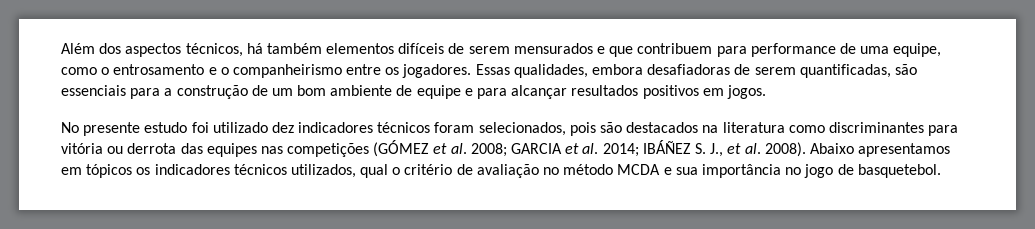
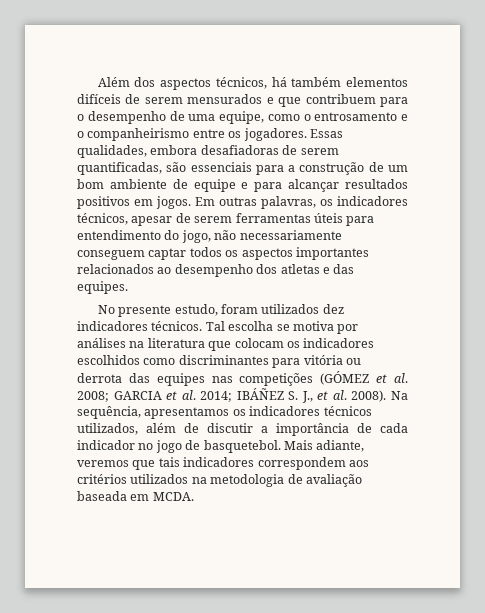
- Além dos aspectos técnicos, há também elementos difíceis de serem mensurados e que contribuem para performance de uma equipe, como o entrosamento e o companheirismo entre os jogadores.
+ Além dos aspectos técnicos, há também elementos difíceis de serem mensurados e que contribuem para o desempenho de uma equipe, como o entrosamento e o companheirismo entre os jogadores.
- Essas qualidades, embora desafiadoras de serem quantificadas, são essenciais para a construção de um bom ambiente de equipe e para alcançar resultados positivos em jogos.
- No presente estudo foi utilizado dez indicadores técnicos foram selecionados, pois são destacados na literatura como discriminantes para vitória ou derrota das equipes nas competições (GÓMEZ et al. 2008; GARCIA et al. 2014; IBÁÑEZ S. J., et al. 2008).
+ Essas qualidades, embora desafiadoras de serem quantificadas, são essenciais para a construção de um bom ambiente de equipe e para alcançar resultados positivos em jogos. Em outras palavras, os indicadores técnicos, apesar de serem ferramentas úteis para entendimento do jogo, não necessariamente conseguem captar todos os aspectos importantes relacionados ao desempenho dos atletas e das equipes.
+ No presente estudo, foram utilizados dez indicadores técnicos. Tal escolha se motiva por análises na literatura que colocam os indicadores escolhidos como discriminantes para vitória ou derrota das equipes nas competições (GÓMEZ et al. 2008; GARCIA et al. 2014; IBÁÑEZ S. J., et al. 2008).
- Abaixo apresentamos em tópicos os indicadores técnicos utilizados, qual o critério de avaliação no método MCDA e sua importância no jogo de basquetebol.
+ Na sequência, apresentamos os indicadores técnicos utilizados, além de discutir a importância de cada indicador no jogo de basquetebol. Mais adiante, veremos que tais indicadores correspondem aos critérios utilizados na metodologia de avaliação baseada em MCDA.

